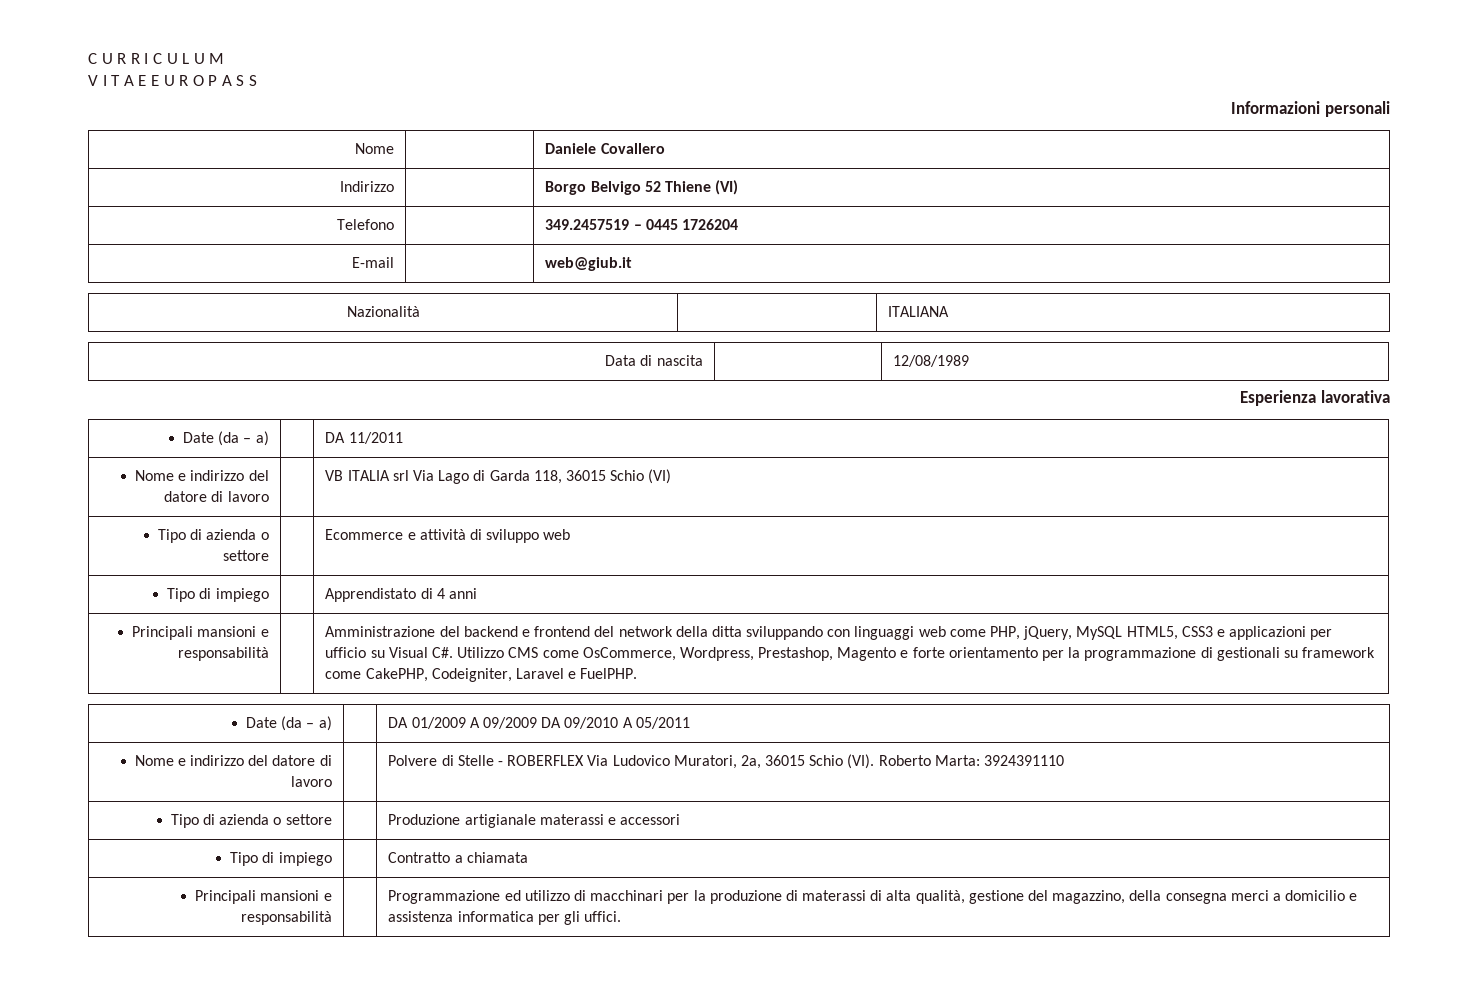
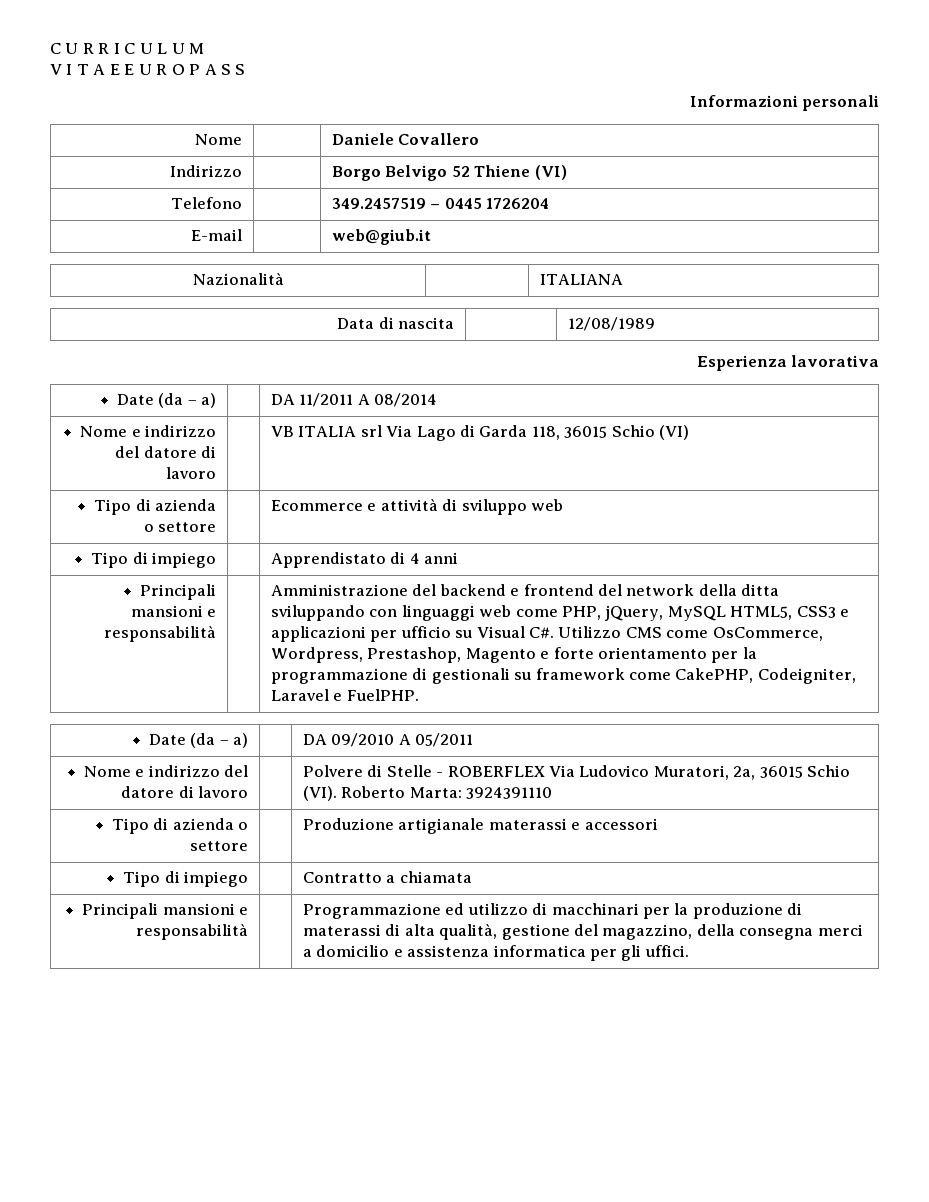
- Date (da – a) | | DA 11/2011
+ Date (da – a) | | DA 11/2011 A 08/2014
- Date (da – a) | | DA 01/2009 A 09/2009 DA 09/2010 A 05/2011
+ Date (da – a) | | DA 09/2010 A 05/2011

